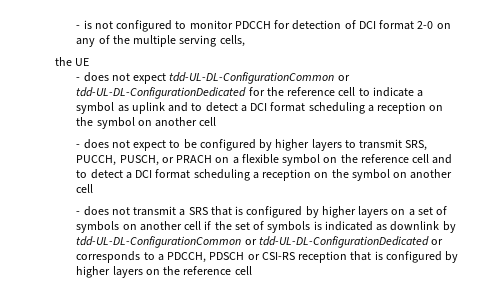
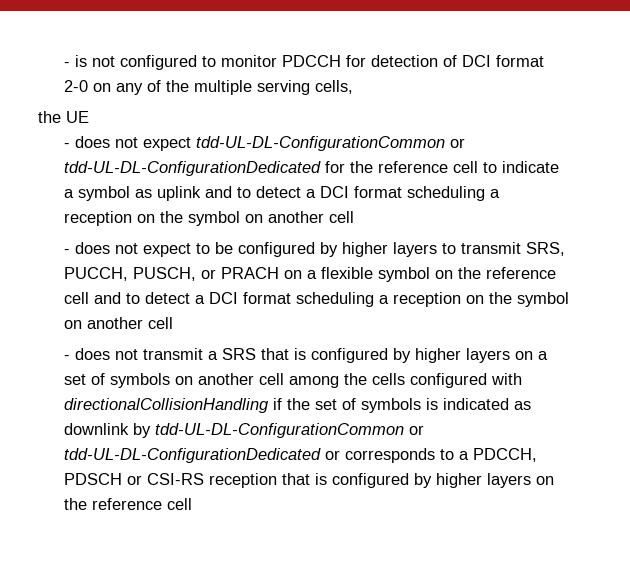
- - does not transmit a SRS that is configured by higher layers on a set of symbols on another cell if the set of symbols is indicated as downlink by tdd-UL-DL-ConfigurationCommon or tdd-UL-DL-ConfigurationDedicated or corresponds to a PDCCH, PDSCH or CSI-RS reception that is configured by higher layers on the reference cell
+ - does not transmit a SRS that is configured by higher layers on a set of symbols on another cell among the cells configured with directionalCollisionHandling if the set of symbols is indicated as downlink by tdd-UL-DL-ConfigurationCommon or tdd-UL-DL-ConfigurationDedicated or corresponds to a PDCCH, PDSCH or CSI-RS reception that is configured by higher layers on the reference cell

